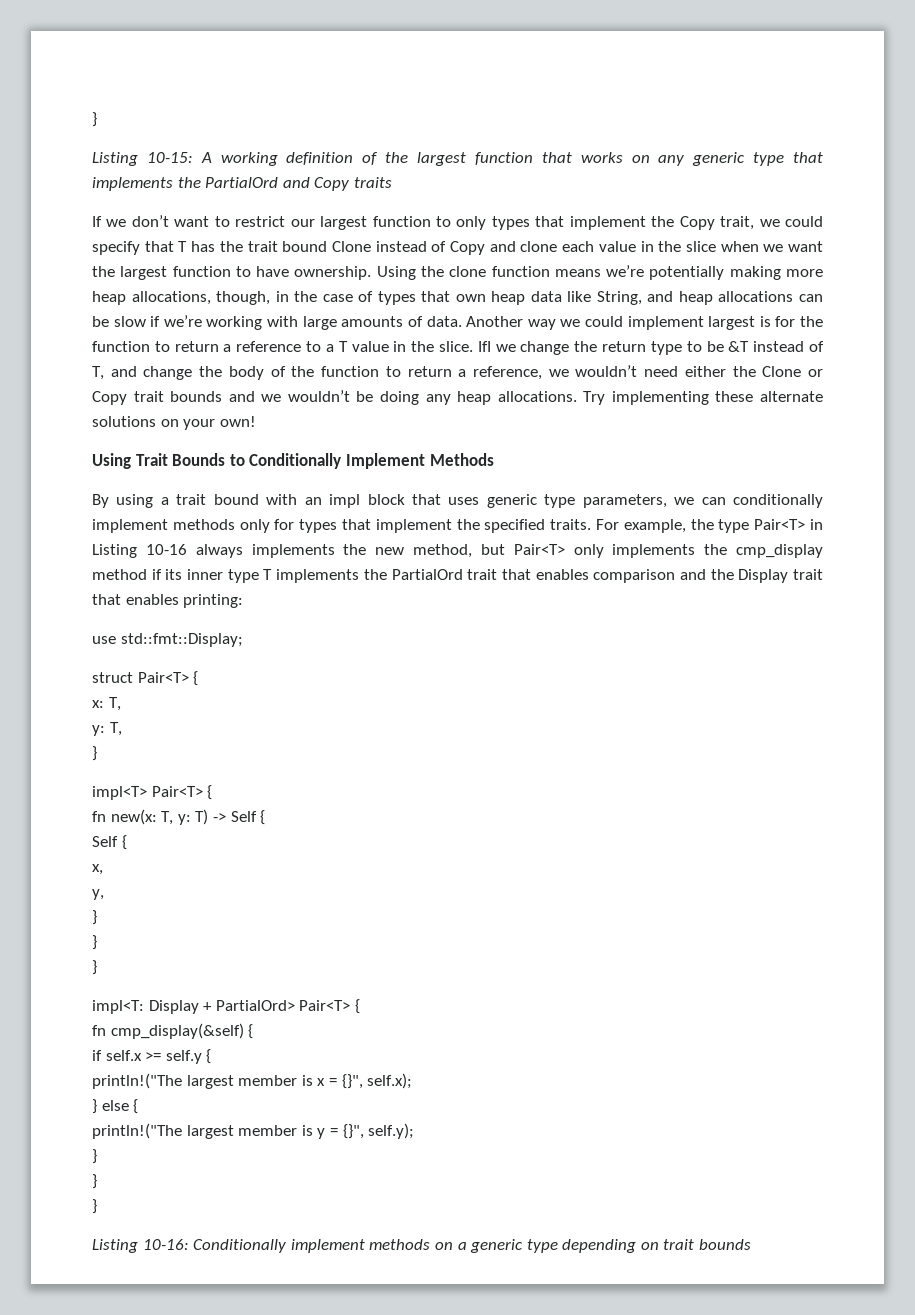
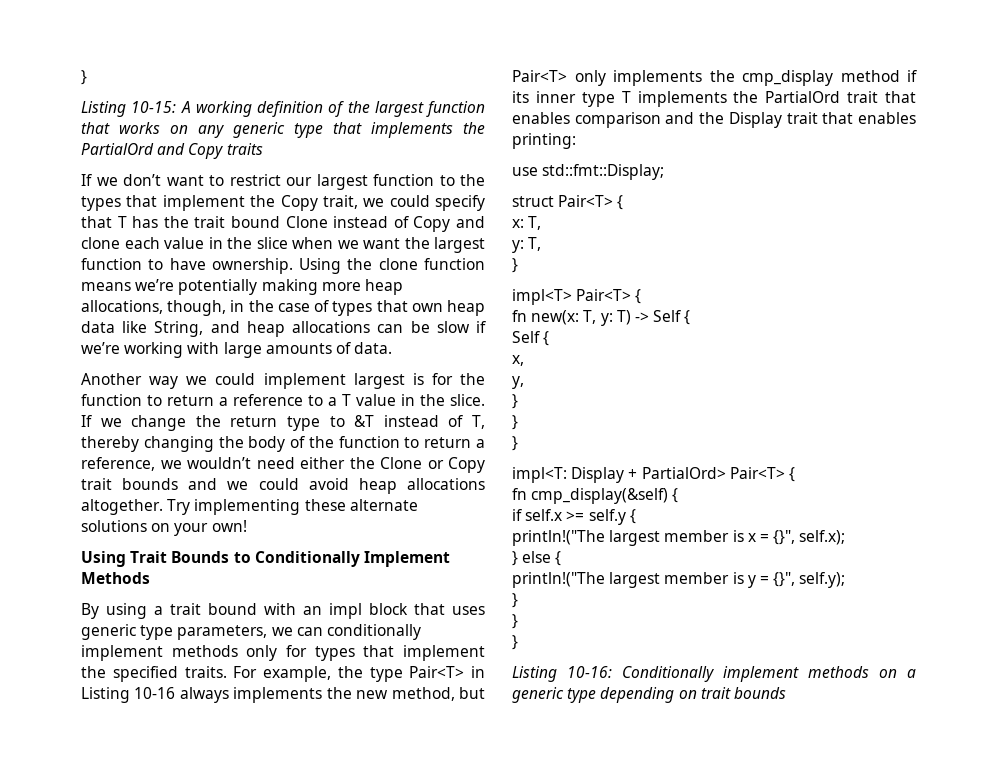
- If we don’t want to restrict our largest function to only types that implement the Copy trait, we could specify that T has the trait bound Clone instead of Copy and clone each value in the slice when we want the largest function to have ownership.
+ If we don’t want to restrict our largest function to the types that implement the Copy trait, we could specify that T has the trait bound Clone instead of Copy and clone each value in the slice when we want the largest function to have ownership.
- Using the clone function means we’re potentially making more heap allocations, though, in the case of types that own heap data like String, and heap allocations can be slow if we’re working with large amounts of data. Another way we could implement largest is for the function to return a reference to a T value in the slice.
+ Using the clone function means we’re potentially making more heap allocations, though, in the case of types that own heap data like String, and heap allocations can be slow if we’re working with large amounts of data.
+ Another way we could implement largest is for the function to return a reference to a T value in the slice.
- IfI we change the return type to be &T instead of T, and change the body of the function to return a reference, we wouldn’t need either the Clone or Copy trait bounds and we wouldn’t be doing any heap allocations.
+ If we change the return type to &T instead of T, thereby changing the body of the function to return a reference, we wouldn’t need either the Clone or Copy trait bounds and we could avoid heap allocations altogether.

